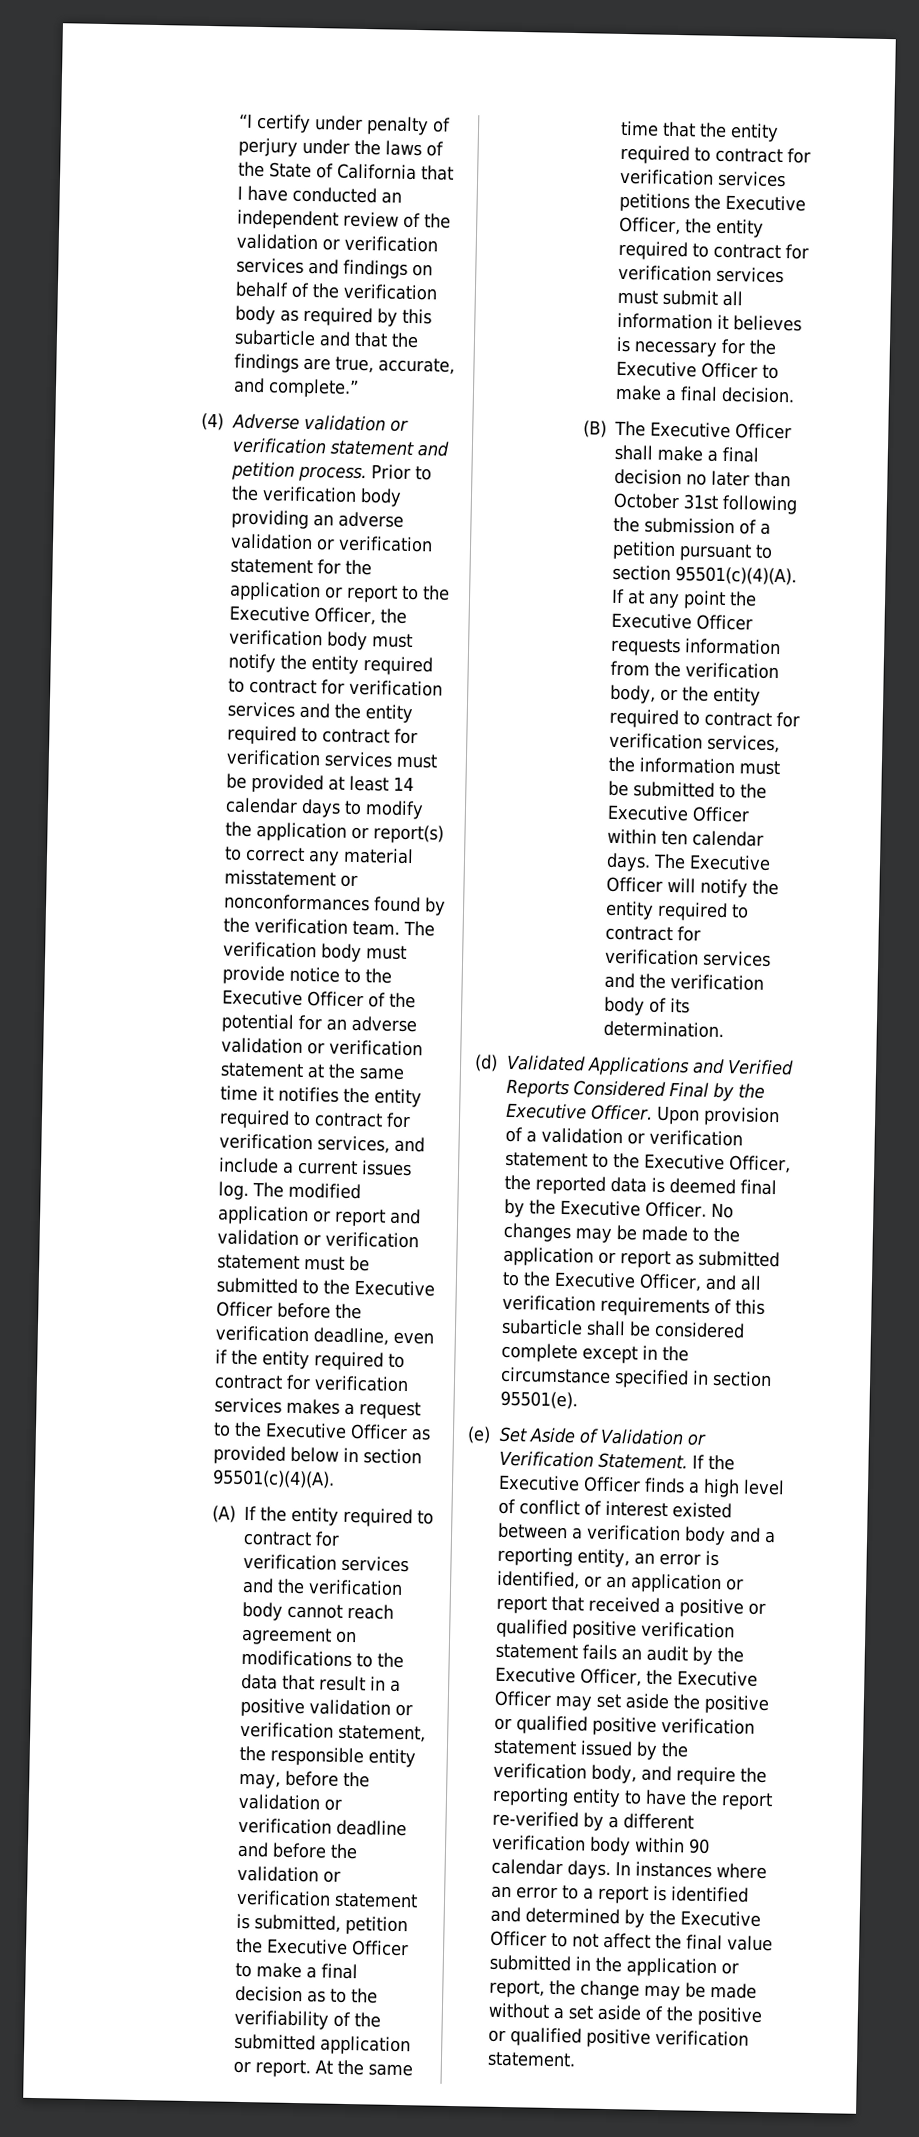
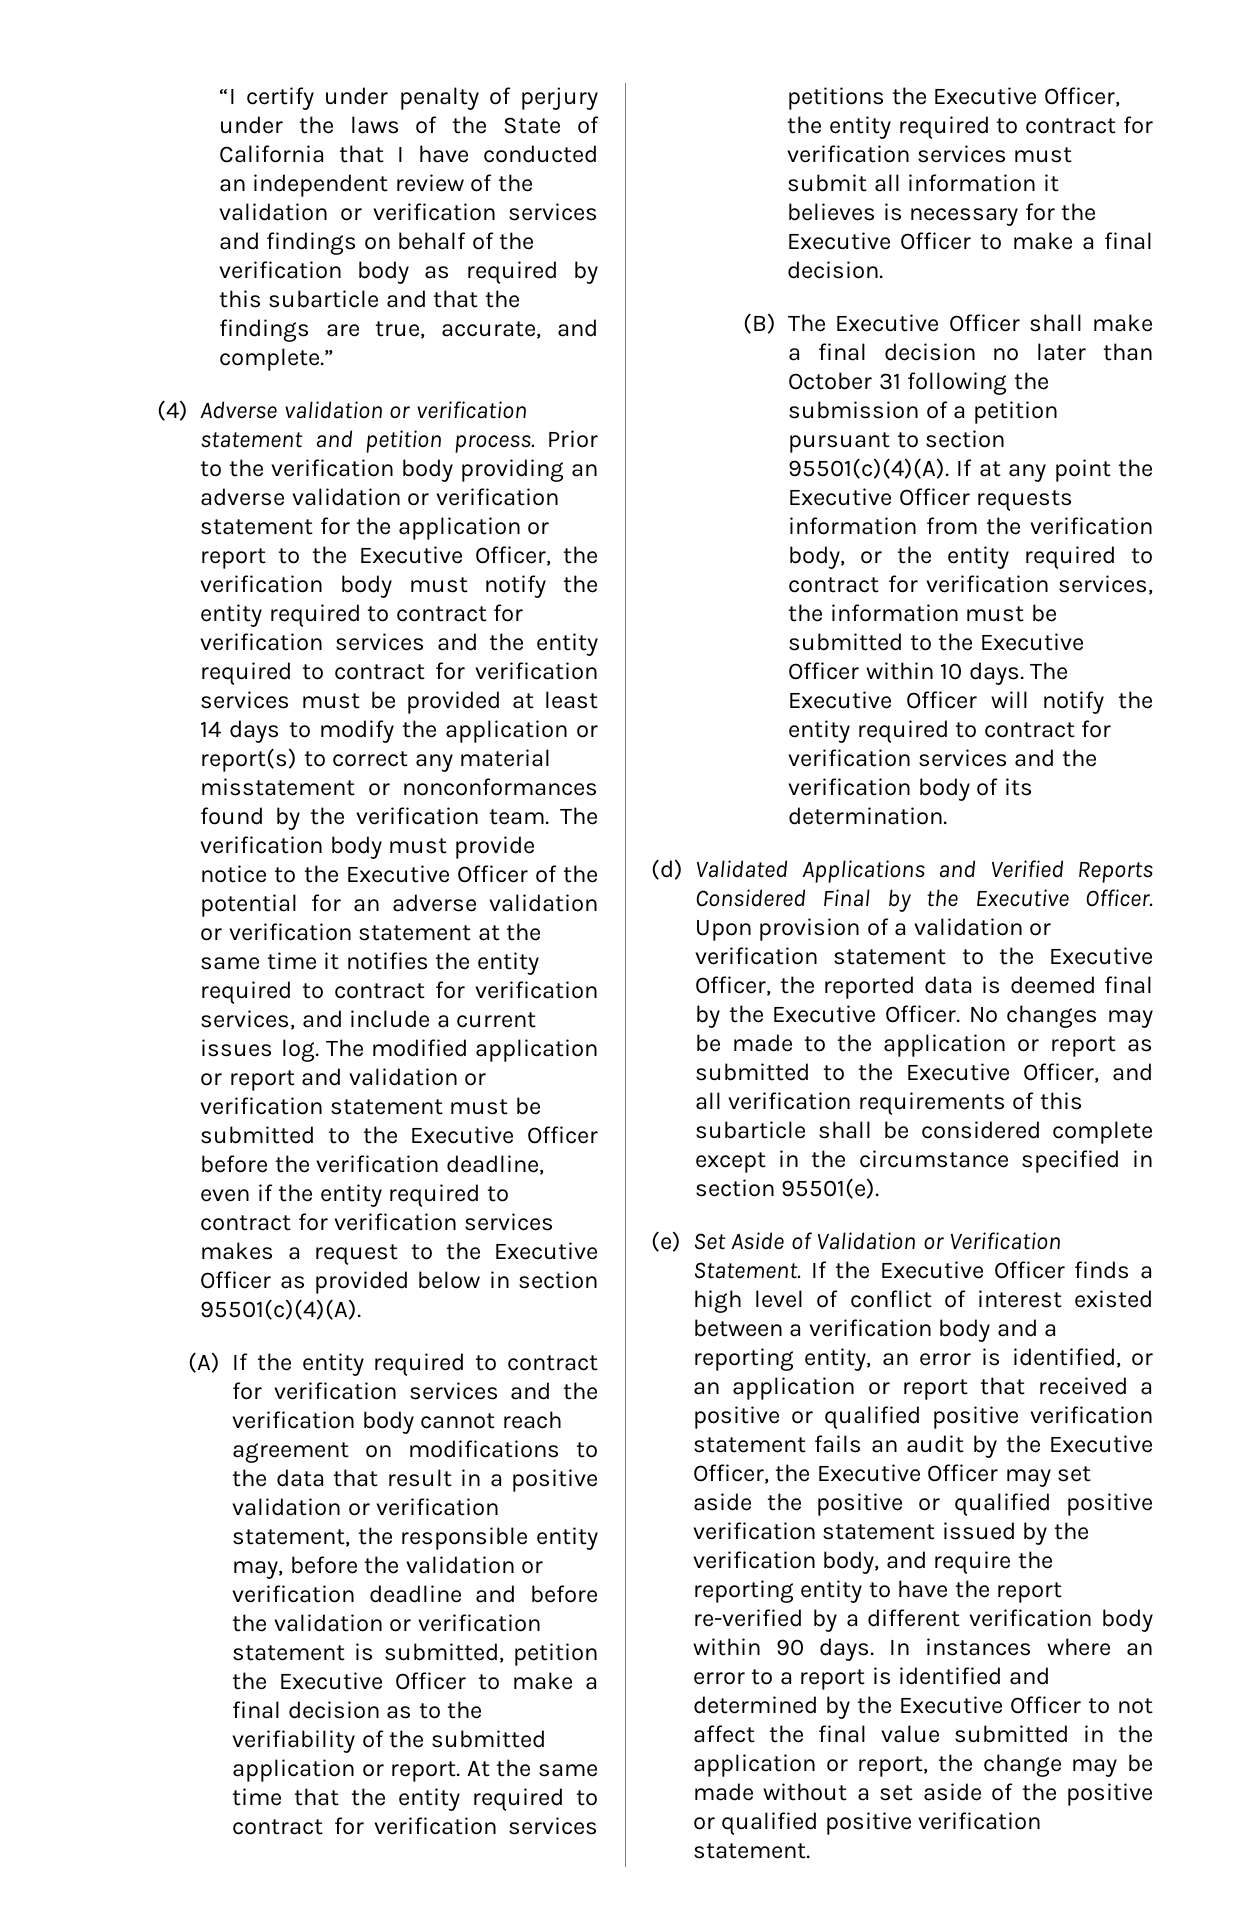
- Prior to the verification body providing an adverse validation or verification statement for the application or report to the Executive Officer, the verification body must notify the entity required to contract for verification services and the entity required to contract for verification services must be provided at least 14 calendar days to modify the application or report(s) to correct any material misstatement or nonconformances found by the verification team.
+ Prior to the verification body providing an adverse validation or verification statement for the application or report to the Executive Officer, the verification body must notify the entity required to contract for verification services and the entity required to contract for verification services must be provided at least 14 days to modify the application or report(s) to correct any material misstatement or nonconformances found by the verification team.
- (B) The Executive Officer shall make a final decision no later than October 31st following the submission of a petition pursuant to section 95501(c)(4)(A).
+ (B) The Executive Officer shall make a final decision no later than October 31 following the submission of a petition pursuant to section 95501(c)(4)(A).
- If at any point the Executive Officer requests information from the verification body, or the entity required to contract for verification services, the information must be submitted to the Executive Officer within ten calendar days.
+ If at any point the Executive Officer requests information from the verification body, or the entity required to contract for verification services, the information must be submitted to the Executive Officer within 10 days.
- If the Executive Officer finds a high level of conflict of interest existed between a verification body and a reporting entity, an error is identified, or an application or report that received a positive or qualified positive verification statement fails an audit by the Executive Officer, the Executive Officer may set aside the positive or qualified positive verification statement issued by the verification body, and require the reporting entity to have the report re-verified by a different verification body within 90 calendar days.
+ If the Executive Officer finds a high level of conflict of interest existed between a verification body and a reporting entity, an error is identified, or an application or report that received a positive or qualified positive verification statement fails an audit by the Executive Officer, the Executive Officer may set aside the positive or qualified positive verification statement issued by the verification body, and require the reporting entity to have the report re-verified by a different verification body within 90 days.

